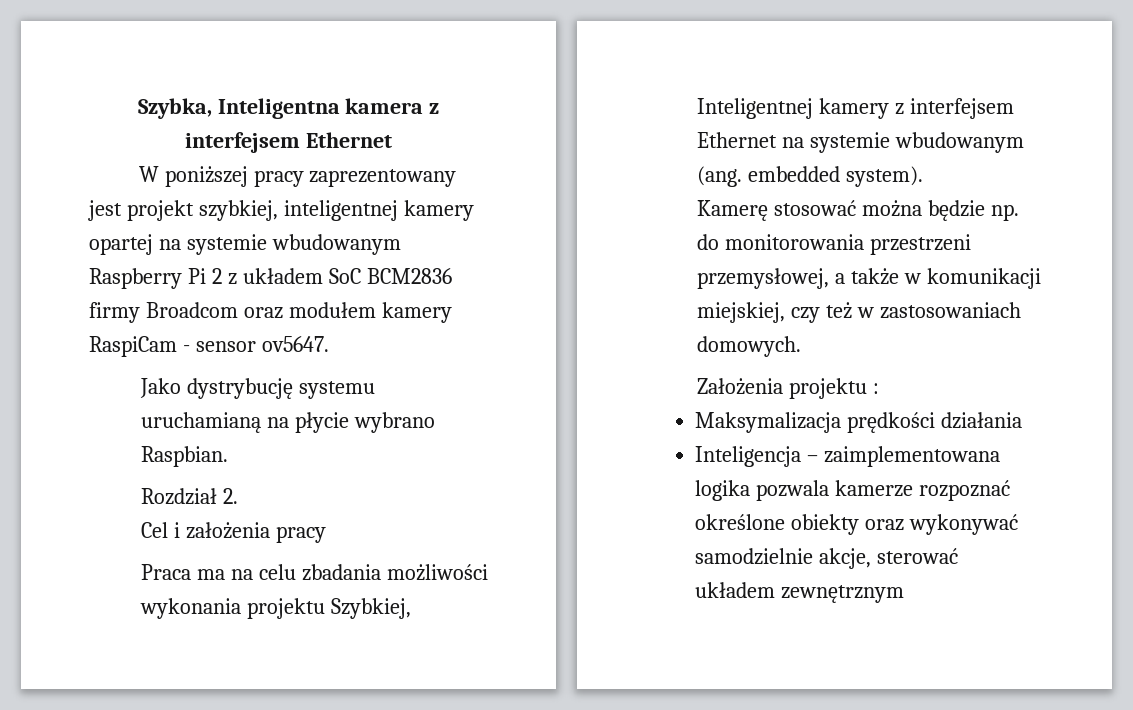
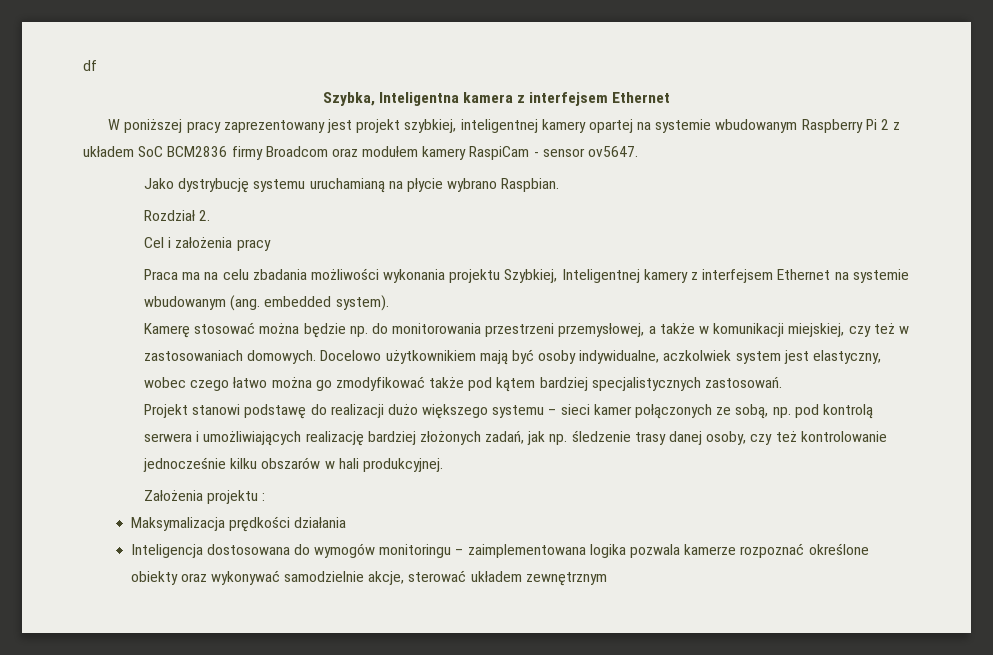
+ df
+ Docelowo użytkownikiem mają być osoby indywidualne, aczkolwiek system jest elastyczny, wobec czego łatwo można go zmodyfikować także pod kątem bardziej specjalistycznych zastosowań.
+ Projekt stanowi podstawę do realizacji dużo większego systemu – sieci kamer połączonych ze sobą, np. pod kontrolą serwera i umożliwiających realizację bardziej złożonych zadań, jak np. śledzenie trasy danej osoby, czy też kontrolowanie jednocześnie kilku obszarów w hali produkcyjnej.
- Inteligencja – zaimplementowana logika pozwala kamerze rozpoznać określone obiekty oraz wykonywać samodzielnie akcje, sterować układem zewnętrznym
+ Inteligencja dostosowana do wymogów monitoringu – zaimplementowana logika pozwala kamerze rozpoznać określone obiekty oraz wykonywać samodzielnie akcje, sterować układem zewnętrznym

